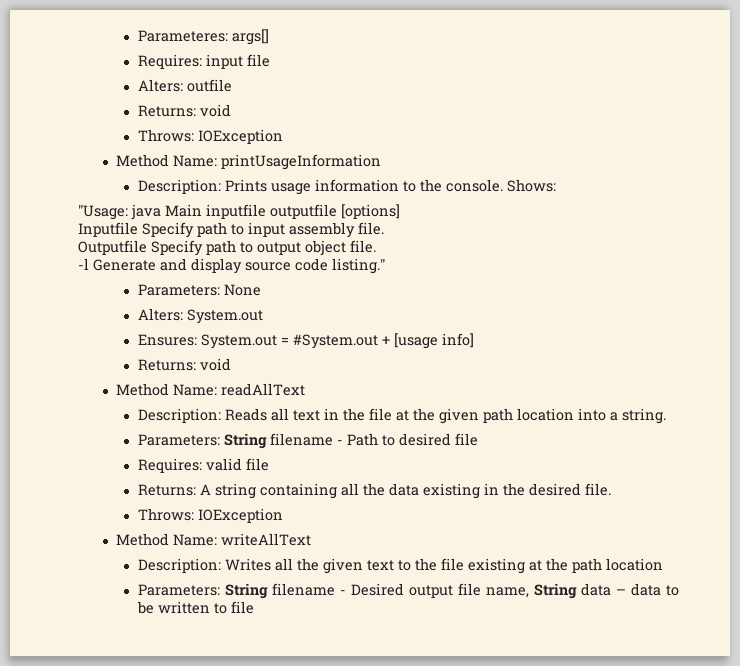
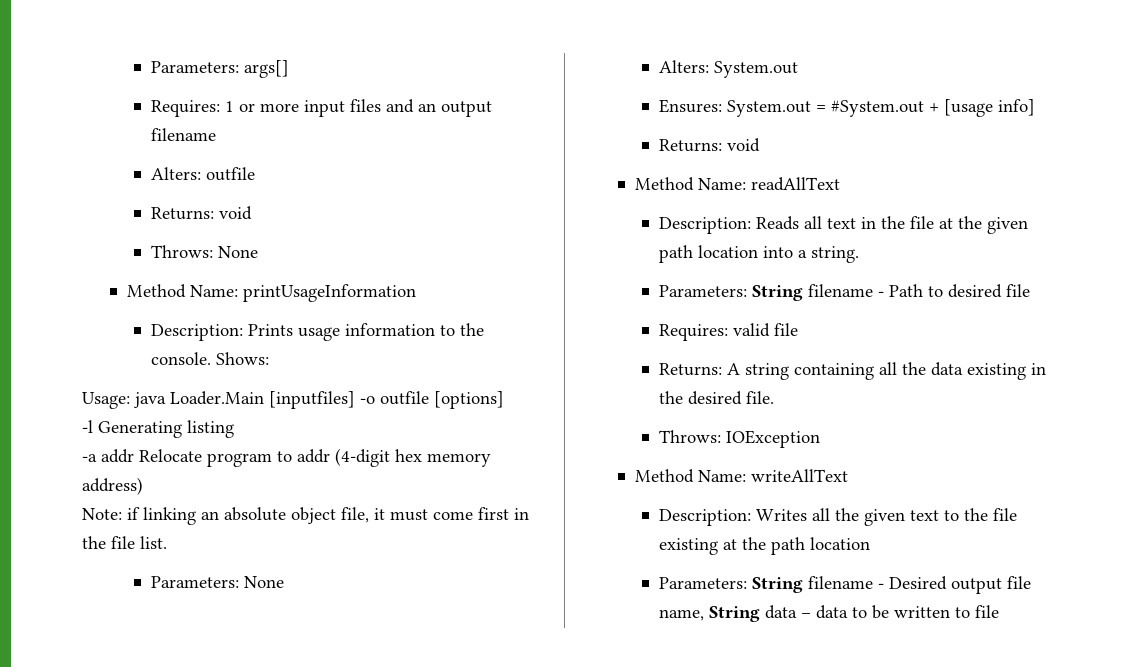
- Parameteres: args[]
+ Parameters: args[]
- Requires: input file
+ Requires: 1 or more input files and an output filename
  Alters: outfile
  Returns: void
- Throws: IOException
+ Throws: None
- "Usage: java Main inputfile outputfile [options]
- Inputfile Specify path to input assembly file.
- Outputfile Specify path to output object file.
- -l Generate and display source code listing."
+ Usage: java Loader.Main [inputfiles] -o outfile [options]
+ -l Generating listing
+ -a addr Relocate program to addr (4-digit hex memory address)
+ Note: if linking an absolute object file, it must come first in the file list.

